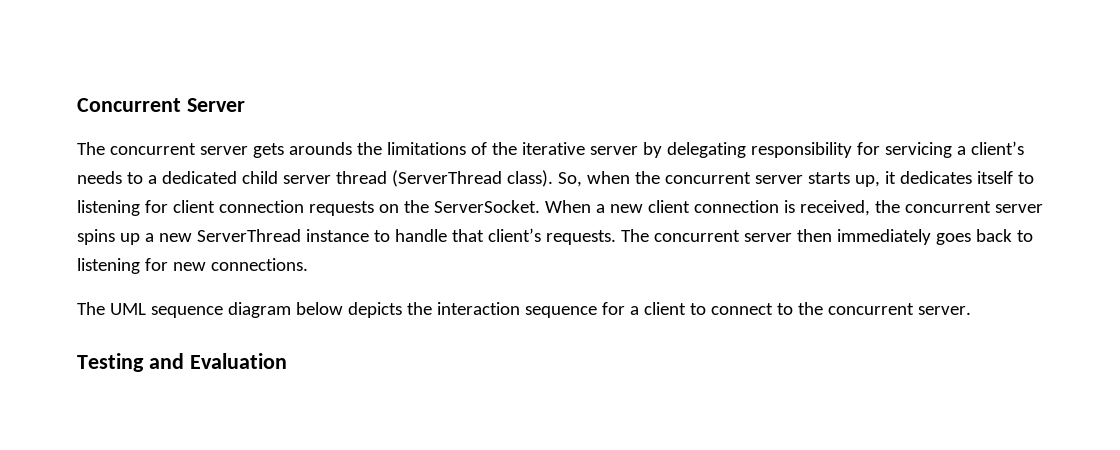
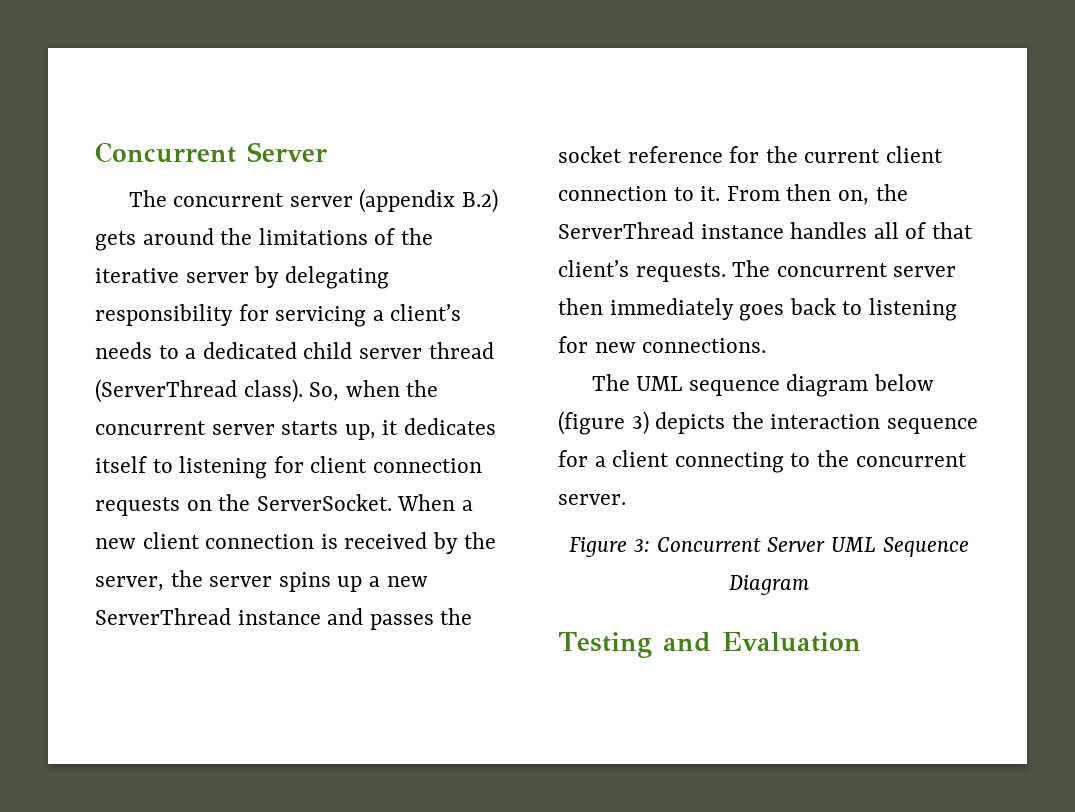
- The concurrent server gets arounds the limitations of the iterative server by delegating responsibility for servicing a client’s needs to a dedicated child server thread (ServerThread class).
+ The concurrent server (appendix B.2) gets around the limitations of the iterative server by delegating responsibility for servicing a client’s needs to a dedicated child server thread (ServerThread class).
- When a new client connection is received, the concurrent server spins up a new ServerThread instance to handle that client’s requests.
+ When a new client connection is received by the server, the server spins up a new ServerThread instance and passes the socket reference for the current client connection to it. From then on, the ServerThread instance handles all of that client’s requests.
- The UML sequence diagram below depicts the interaction sequence for a client to connect to the concurrent server.
+ The UML sequence diagram below (figure 3) depicts the interaction sequence for a client connecting to the concurrent server.
+ Figure 3: Concurrent Server UML Sequence Diagram

